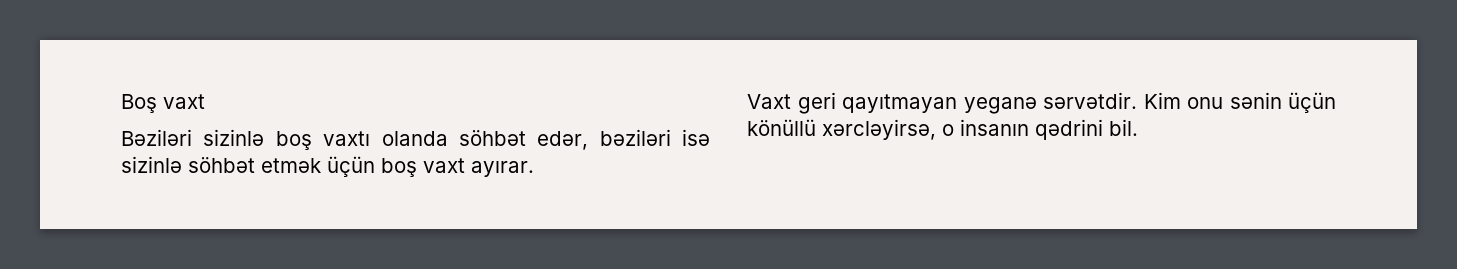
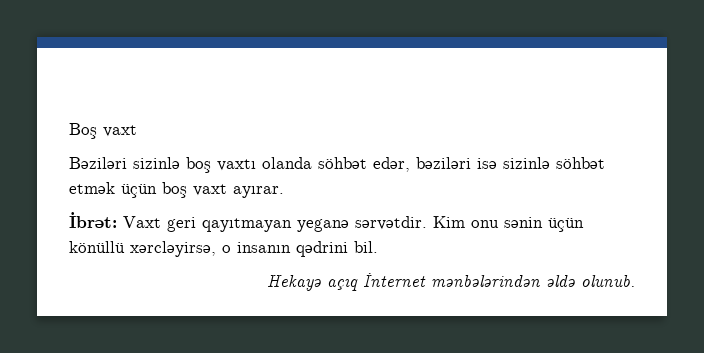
- Vaxt geri qayıtmayan yeganə sərvətdir.
+ İbrət: Vaxt geri qayıtmayan yeganə sərvətdir.
+ Hekayə açıq İnternet mənbələrindən əldə olunub.

